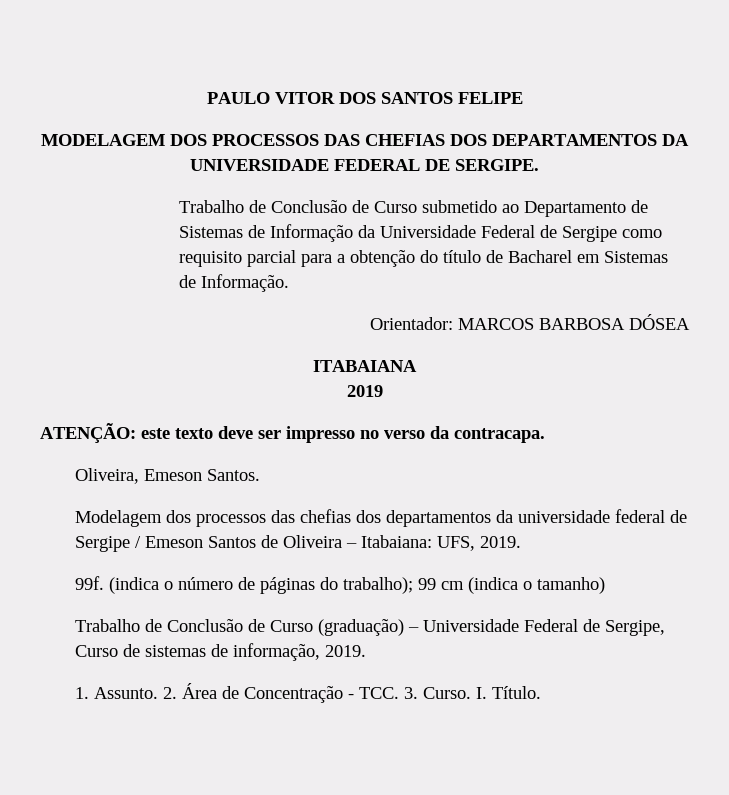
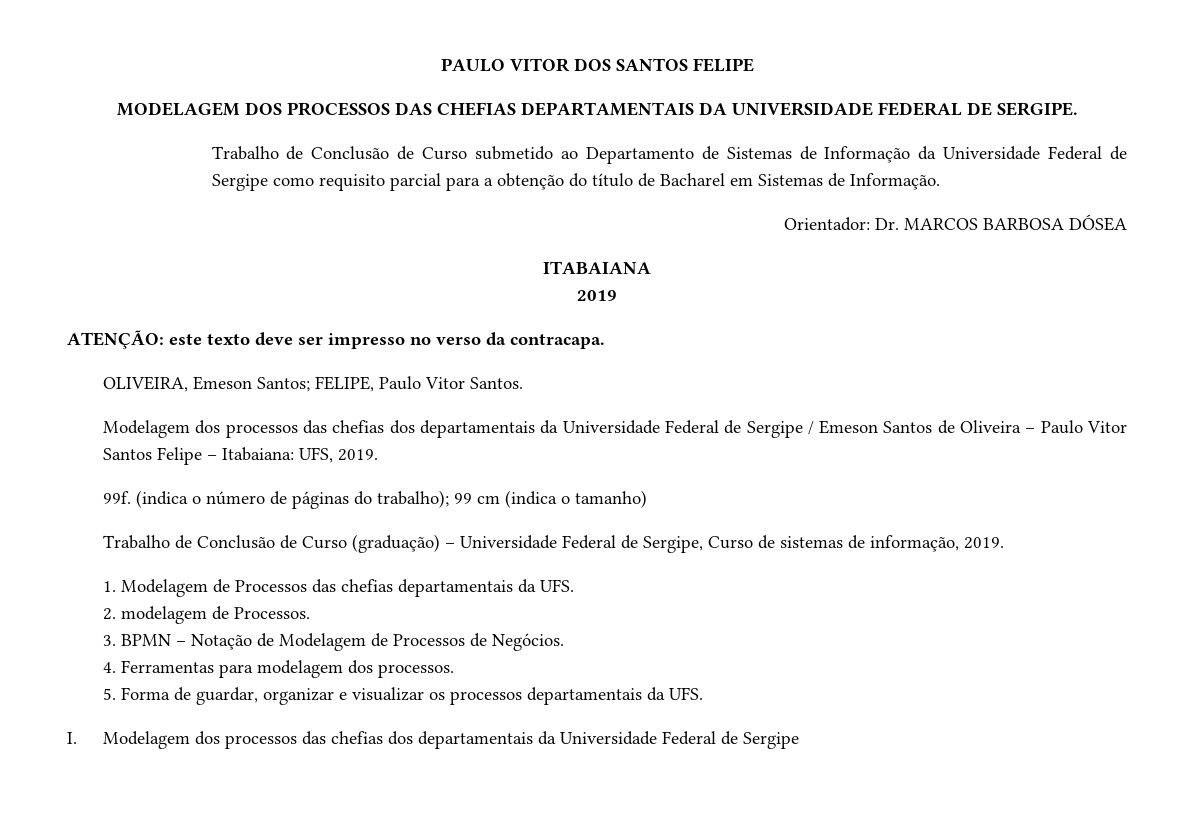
- MODELAGEM DOS PROCESSOS DAS CHEFIAS DOS DEPARTAMENTOS DA UNIVERSIDADE FEDERAL DE SERGIPE.
+ MODELAGEM DOS PROCESSOS DAS CHEFIAS DEPARTAMENTAIS DA UNIVERSIDADE FEDERAL DE SERGIPE.
- Orientador: MARCOS BARBOSA DÓSEA
+ Orientador: Dr. MARCOS BARBOSA DÓSEA
- Oliveira, Emeson Santos.
+ OLIVEIRA, Emeson Santos; FELIPE, Paulo Vitor Santos.
- Modelagem dos processos das chefias dos departamentos da universidade federal de Sergipe / Emeson Santos de Oliveira – Itabaiana: UFS, 2019.
+ Modelagem dos processos das chefias dos departamentais da Universidade Federal de Sergipe / Emeson Santos de Oliveira – Paulo Vitor Santos Felipe – Itabaiana: UFS, 2019.
- 1. Assunto. 2. Área de Concentração - TCC. 3. Curso. I. Título.
+ 1. Modelagem de Processos das chefias departamentais da UFS.
+ 2. modelagem de Processos.
+ 3. BPMN – Notação de Modelagem de Processos de Negócios.
+ 4. Ferramentas para modelagem dos processos.
+ 5. Forma de guardar, organizar e visualizar os processos departamentais da UFS.
+ I. Modelagem dos processos das chefias dos departamentais da Universidade Federal de Sergipe

